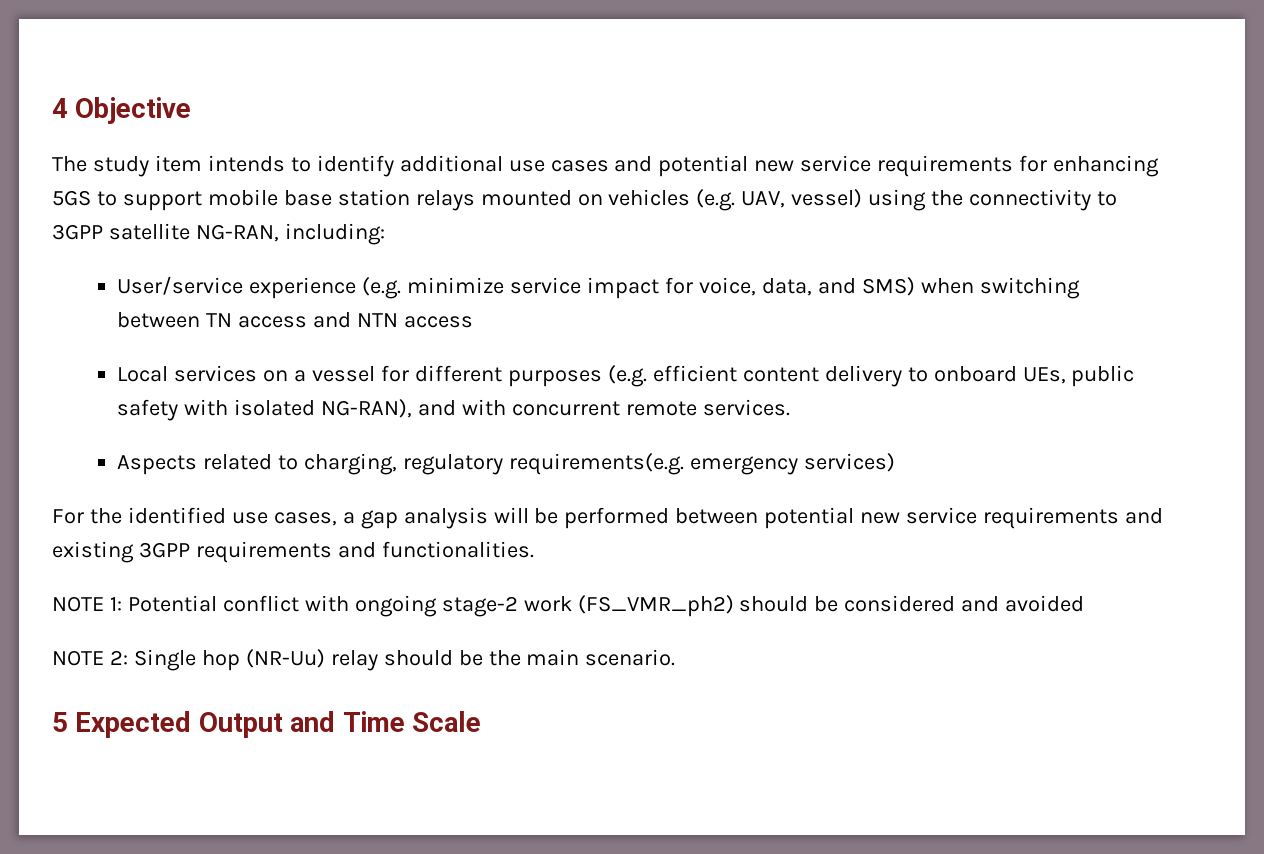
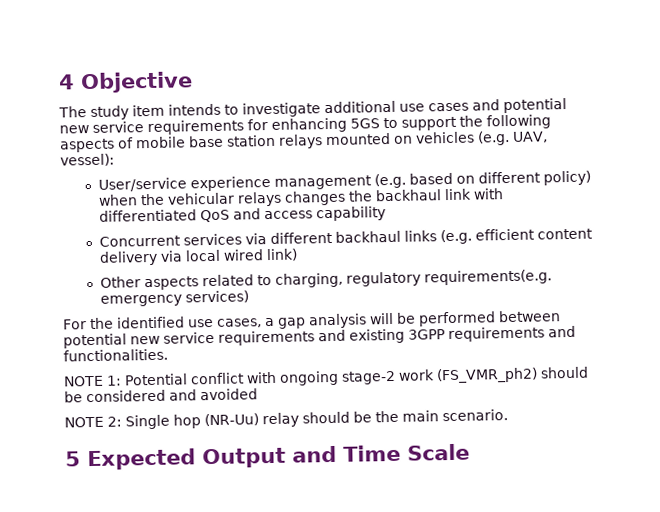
- The study item intends to identify additional use cases and potential new service requirements for enhancing 5GS to support mobile base station relays mounted on vehicles (e.g. UAV, vessel) using the connectivity to 3GPP satellite NG-RAN, including:
- User/service experience (e.g. minimize service impact for voice, data, and SMS) when switching between TN access and NTN access
- Local services on a vessel for different purposes (e.g. efficient content delivery to onboard UEs, public safety with isolated NG-RAN), and with concurrent remote services.
- Aspects related to charging, regulatory requirements(e.g. emergency services)
+ The study item intends to investigate additional use cases and potential new service requirements for enhancing 5GS to support the following aspects of mobile base station relays mounted on vehicles (e.g. UAV, vessel):
+ User/service experience management (e.g. based on different policy) when the vehicular relays changes the backhaul link with differentiated QoS and access capability
+ Concurrent services via different backhaul links (e.g. efficient content delivery via local wired link)
+ Other aspects related to charging, regulatory requirements(e.g. emergency services)

